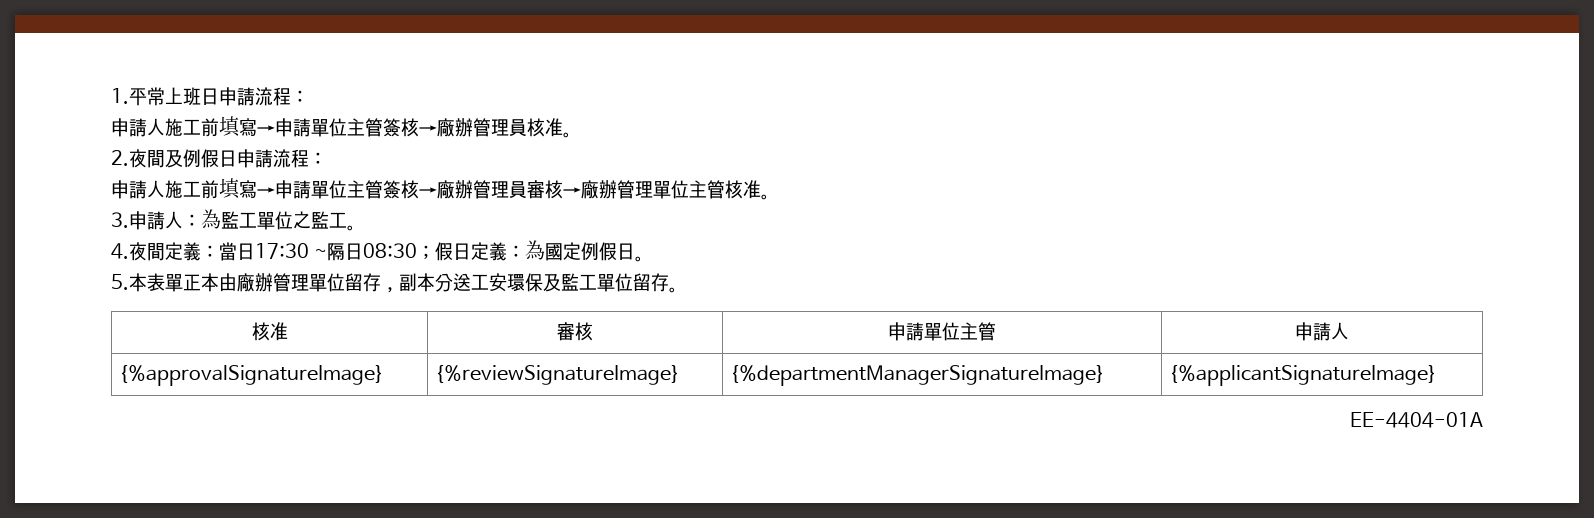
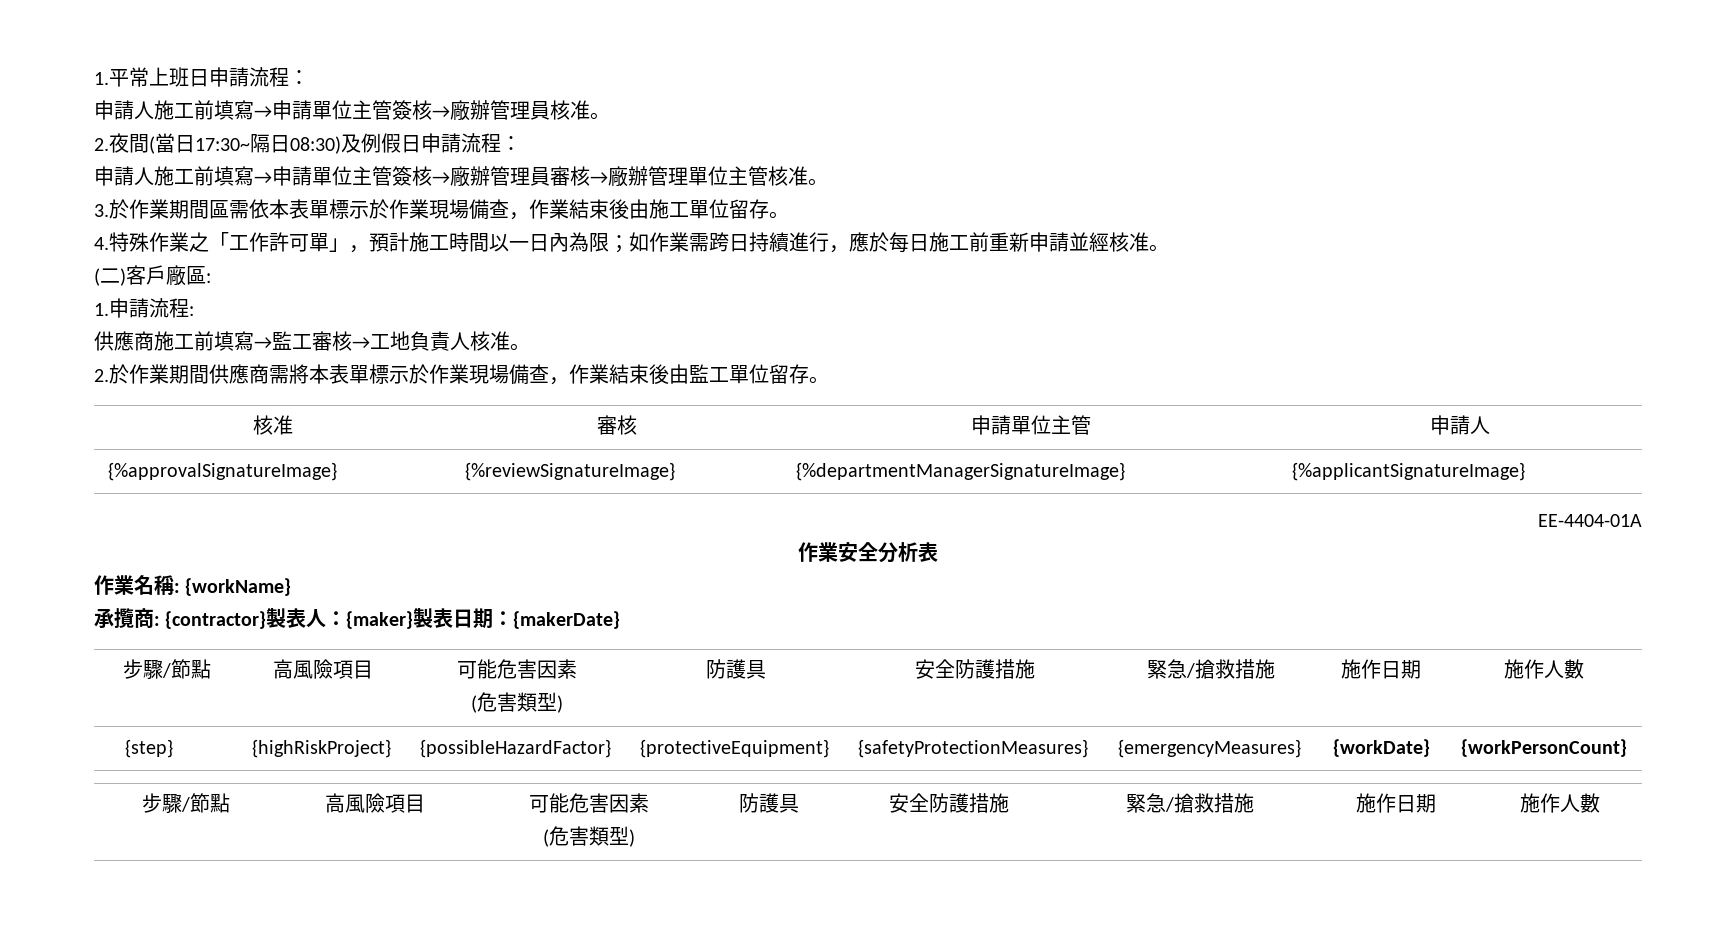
- 2.夜間及例假日申請流程：
+ 2.夜間(當日17:30~隔日08:30)及例假日申請流程：
- 3.申請人：為監工單位之監工。
- 4.夜間定義：當日17:30 ~隔日08:30；假日定義：為國定例假日。
- 5.本表單正本由廠辦管理單位留存，副本分送工安環保及監工單位留存。
+ 3.於作業期間區需依本表單標示於作業現場備查，作業結束後由施工單位留存。
+ 4.特殊作業之「工作許可單」，預計施工時間以一日內為限；如作業需跨日持續進行，應於每日施工前重新申請並經核准。
+ (二)客戶廠區:
+ 1.申請流程:
+ 供應商施工前填寫→監工審核→工地負責人核准。
+ 2.於作業期間供應商需將本表單標示於作業現場備查，作業結束後由監工單位留存。
+ 作業安全分析表
+ 作業名稱: {workName}
+ 承攬商: {contractor}製表人：{maker}製表日期：{makerDate}
+ 步驟/節點 | 高風險項目 | 可能危害因素
+ (危害類型) | 防護具 | 安全防護措施 | 緊急/搶救措施 | 施作日期 | 施作人數
+ {step} | {highRiskProject} | {possibleHazardFactor} | {protectiveEquipment} | {safetyProtectionMeasures} | {emergencyMeasures} | {workDate} | {workPersonCount}
+ 步驟/節點 | 高風險項目 | 可能危害因素
+ (危害類型) | 防護具 | 安全防護措施 | 緊急/搶救措施 | 施作日期 | 施作人數

